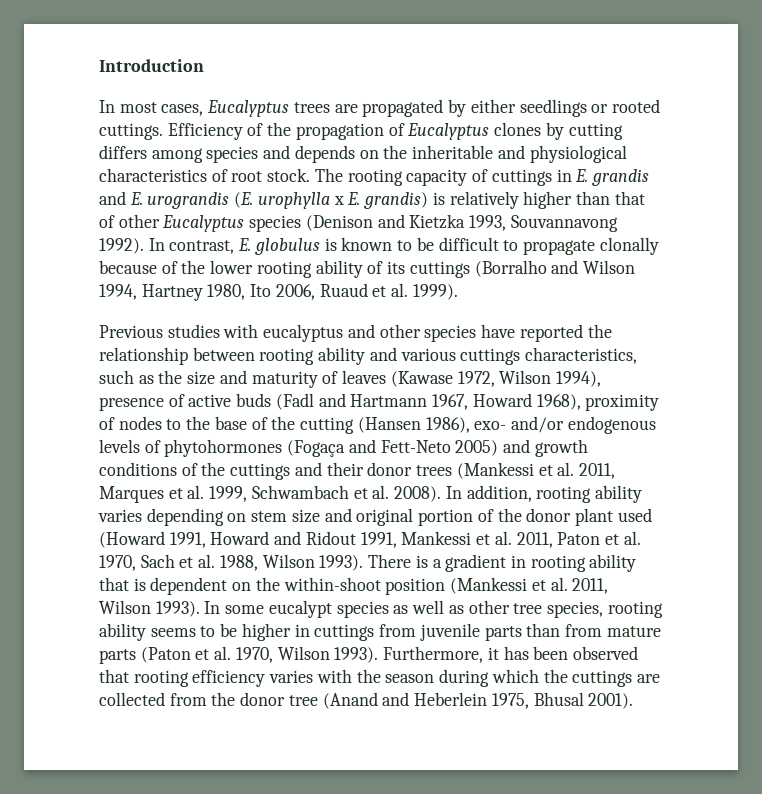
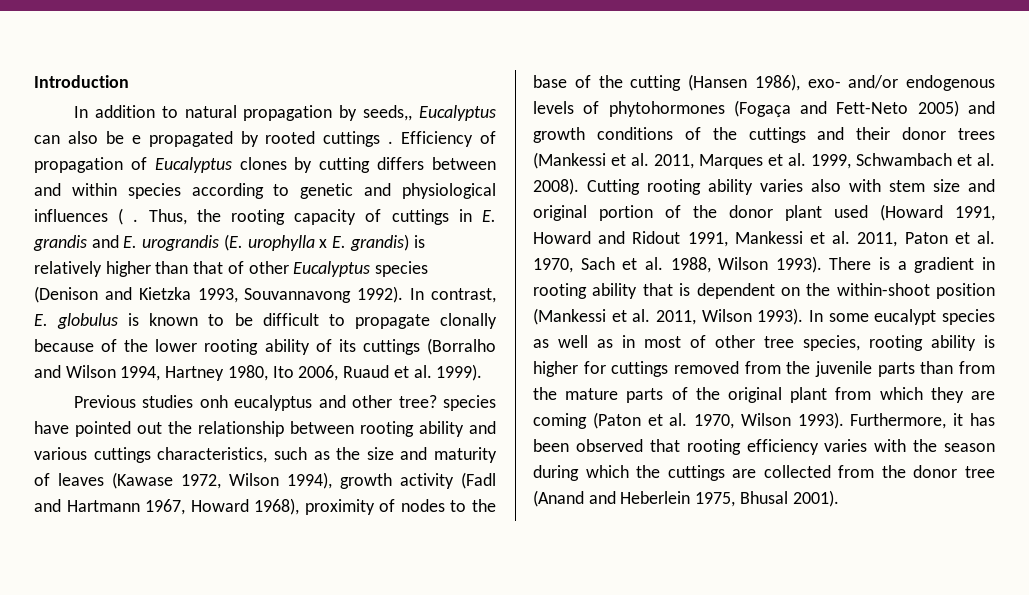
- In most cases, Eucalyptus trees are propagated by either seedlings or rooted cuttings.
+ In addition to natural propagation by seeds,, Eucalyptus can also be e propagated by rooted cuttings .
- Efficiency of the propagation of Eucalyptus clones by cutting differs among species and depends on the inheritable and physiological characteristics of root stock. The rooting capacity of cuttings in E. grandis and E. urograndis (E. urophylla x E. grandis) is relatively higher than that of other Eucalyptus species (Denison and Kietzka 1993, Souvannavong 1992).
+ Efficiency of propagation of Eucalyptus clones by cutting differs between and within species according to genetic and physiological influences ( . Thus, the rooting capacity of cuttings in E. grandis and E. urograndis (E. urophylla x E. grandis) is relatively higher than that of other Eucalyptus species (Denison and Kietzka 1993, Souvannavong 1992).
- Previous studies with eucalyptus and other species have reported the relationship between rooting ability and various cuttings characteristics, such as the size and maturity of leaves (Kawase 1972, Wilson 1994), presence of active buds (Fadl and Hartmann 1967, Howard 1968), proximity of nodes to the base of the cutting (Hansen 1986), exo- and/or endogenous levels of phytohormones (Fogaça and Fett-Neto 2005) and growth conditions of the cuttings and their donor trees (Mankessi et al. 2011, Marques et al. 1999, Schwambach et al. 2008).
+ Previous studies onh eucalyptus and other tree? species have pointed out the relationship between rooting ability and various cuttings characteristics, such as the size and maturity of leaves (Kawase 1972, Wilson 1994), growth activity (Fadl and Hartmann 1967, Howard 1968), proximity of nodes to the base of the cutting (Hansen 1986), exo- and/or endogenous levels of phytohormones (Fogaça and Fett-Neto 2005) and growth conditions of the cuttings and their donor trees (Mankessi et al. 2011, Marques et al. 1999, Schwambach et al. 2008).
- In addition, rooting ability varies depending on stem size and original portion of the donor plant used (Howard 1991, Howard and Ridout 1991, Mankessi et al. 2011, Paton et al. 1970, Sach et al. 1988, Wilson 1993).
+ Cutting rooting ability varies also with stem size and original portion of the donor plant used (Howard 1991, Howard and Ridout 1991, Mankessi et al. 2011, Paton et al. 1970, Sach et al. 1988, Wilson 1993).
- In some eucalypt species as well as other tree species, rooting ability seems to be higher in cuttings from juvenile parts than from mature parts (Paton et al. 1970, Wilson 1993).
+ In some eucalypt species as well as in most of other tree species, rooting ability is higher for cuttings removed from the juvenile parts than from the mature parts of the original plant from which they are coming (Paton et al. 1970, Wilson 1993).

